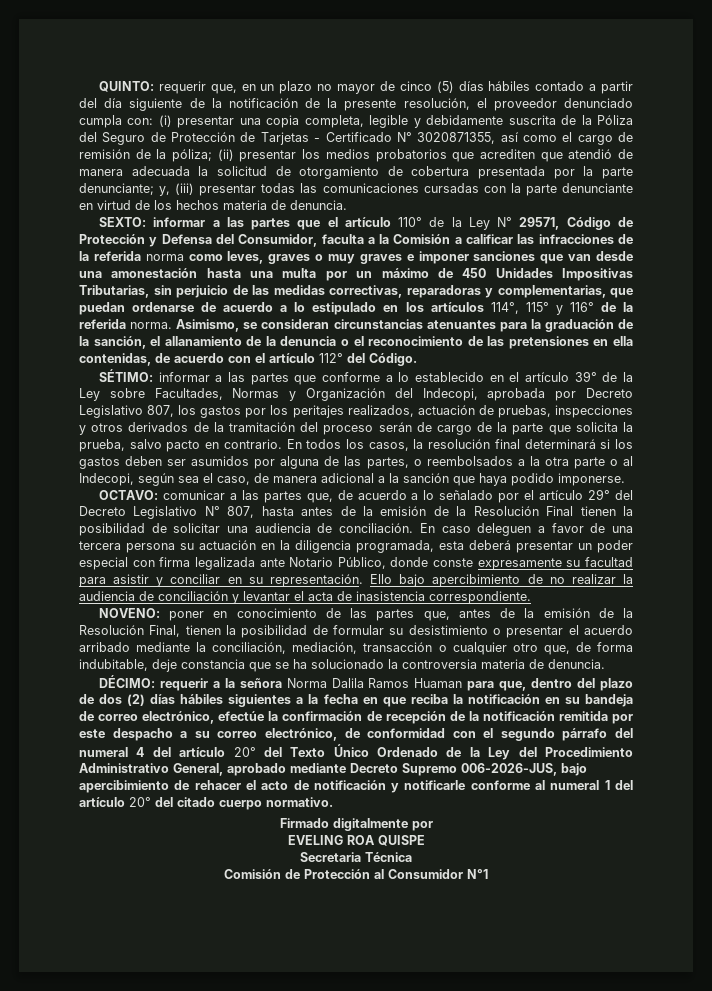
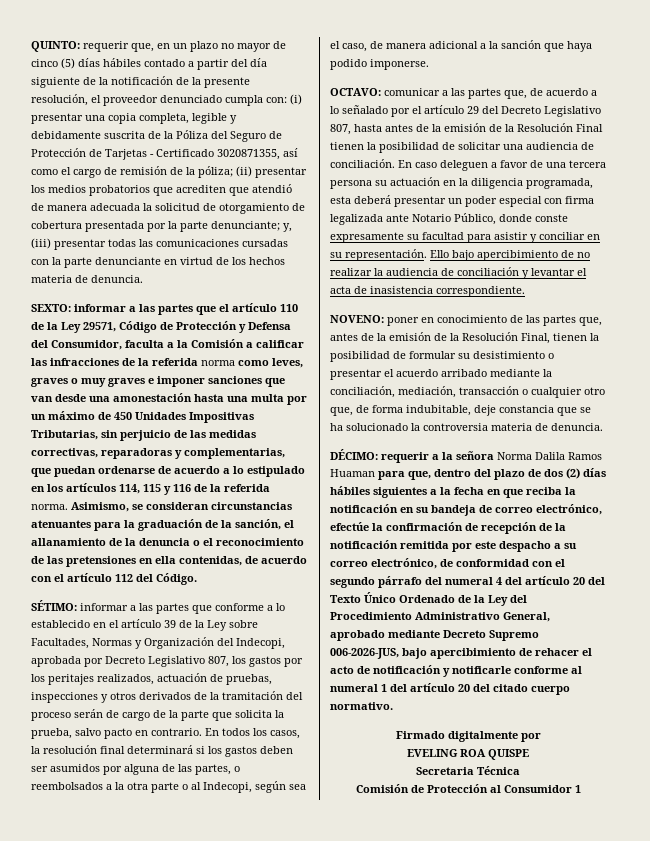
- (i) presentar una copia completa, legible y debidamente suscrita de la Póliza del Seguro de Protección de Tarjetas - Certificado N° 3020871355, así como el cargo de remisión de la póliza;
+ (i) presentar una copia completa, legible y debidamente suscrita de la Póliza del Seguro de Protección de Tarjetas - Certificado 3020871355, así como el cargo de remisión de la póliza;
- informar a las partes que el artículo 110° de la Ley N° 29571, Código de Protección y Defensa del Consumidor, faculta a la Comisión a calificar las infracciones de la referida norma como leves, graves o muy graves e imponer sanciones que van desde una amonestación hasta una multa por un máximo de 450 Unidades Impositivas Tributarias, sin perjuicio de las medidas correctivas, reparadoras y complementarias, que puedan ordenarse de acuerdo a lo estipulado en los artículos 114°, 115° y 116° de la referida norma.
+ informar a las partes que el artículo 110 de la Ley 29571, Código de Protección y Defensa del Consumidor, faculta a la Comisión a calificar las infracciones de la referida norma como leves, graves o muy graves e imponer sanciones que van desde una amonestación hasta una multa por un máximo de 450 Unidades Impositivas Tributarias, sin perjuicio de las medidas correctivas, reparadoras y complementarias, que puedan ordenarse de acuerdo a lo estipulado en los artículos 114, 115 y 116 de la referida norma.
- Asimismo, se consideran circunstancias atenuantes para la graduación de la sanción, el allanamiento de la denuncia o el reconocimiento de las pretensiones en ella contenidas, de acuerdo con el artículo 112° del Código.
+ Asimismo, se consideran circunstancias atenuantes para la graduación de la sanción, el allanamiento de la denuncia o el reconocimiento de las pretensiones en ella contenidas, de acuerdo con el artículo 112 del Código.
- SÉTIMO: informar a las partes que conforme a lo establecido en el artículo 39° de la Ley sobre Facultades, Normas y Organización del Indecopi, aprobada por Decreto Legislativo 807, los gastos por los peritajes realizados, actuación de pruebas, inspecciones y otros derivados de la tramitación del proceso serán de cargo de la parte que solicita la prueba, salvo pacto en contrario.
+ SÉTIMO: informar a las partes que conforme a lo establecido en el artículo 39 de la Ley sobre Facultades, Normas y Organización del Indecopi, aprobada por Decreto Legislativo 807, los gastos por los peritajes realizados, actuación de pruebas, inspecciones y otros derivados de la tramitación del proceso serán de cargo de la parte que solicita la prueba, salvo pacto en contrario.
- OCTAVO: comunicar a las partes que, de acuerdo a lo señalado por el artículo 29° del Decreto Legislativo N° 807, hasta antes de la emisión de la Resolución Final tienen la posibilidad de solicitar una audiencia de conciliación.
+ OCTAVO: comunicar a las partes que, de acuerdo a lo señalado por el artículo 29 del Decreto Legislativo 807, hasta antes de la emisión de la Resolución Final tienen la posibilidad de solicitar una audiencia de conciliación.
- requerir a la señora Norma Dalila Ramos Huaman para que, dentro del plazo de dos (2) días hábiles siguientes a la fecha en que reciba la notificación en su bandeja de correo electrónico, efectúe la confirmación de recepción de la notificación remitida por este despacho a su correo electrónico, de conformidad con el segundo párrafo del numeral 4 del artículo 20° del Texto Único Ordenado de la Ley del Procedimiento Administrativo General, aprobado mediante Decreto Supremo 006-2026-JUS, bajo apercibimiento de rehacer el acto de notificación y notificarle conforme al numeral 1 del artículo 20° del citado cuerpo normativo.
+ requerir a la señora Norma Dalila Ramos Huaman para que, dentro del plazo de dos (2) días hábiles siguientes a la fecha en que reciba la notificación en su bandeja de correo electrónico, efectúe la confirmación de recepción de la notificación remitida por este despacho a su correo electrónico, de conformidad con el segundo párrafo del numeral 4 del artículo 20 del Texto Único Ordenado de la Ley del Procedimiento Administrativo General, aprobado mediante Decreto Supremo 006-2026-JUS, bajo apercibimiento de rehacer el acto de notificación y notificarle conforme al numeral 1 del artículo 20 del citado cuerpo normativo.
- Comisión de Protección al Consumidor N°1
+ Comisión de Protección al Consumidor 1

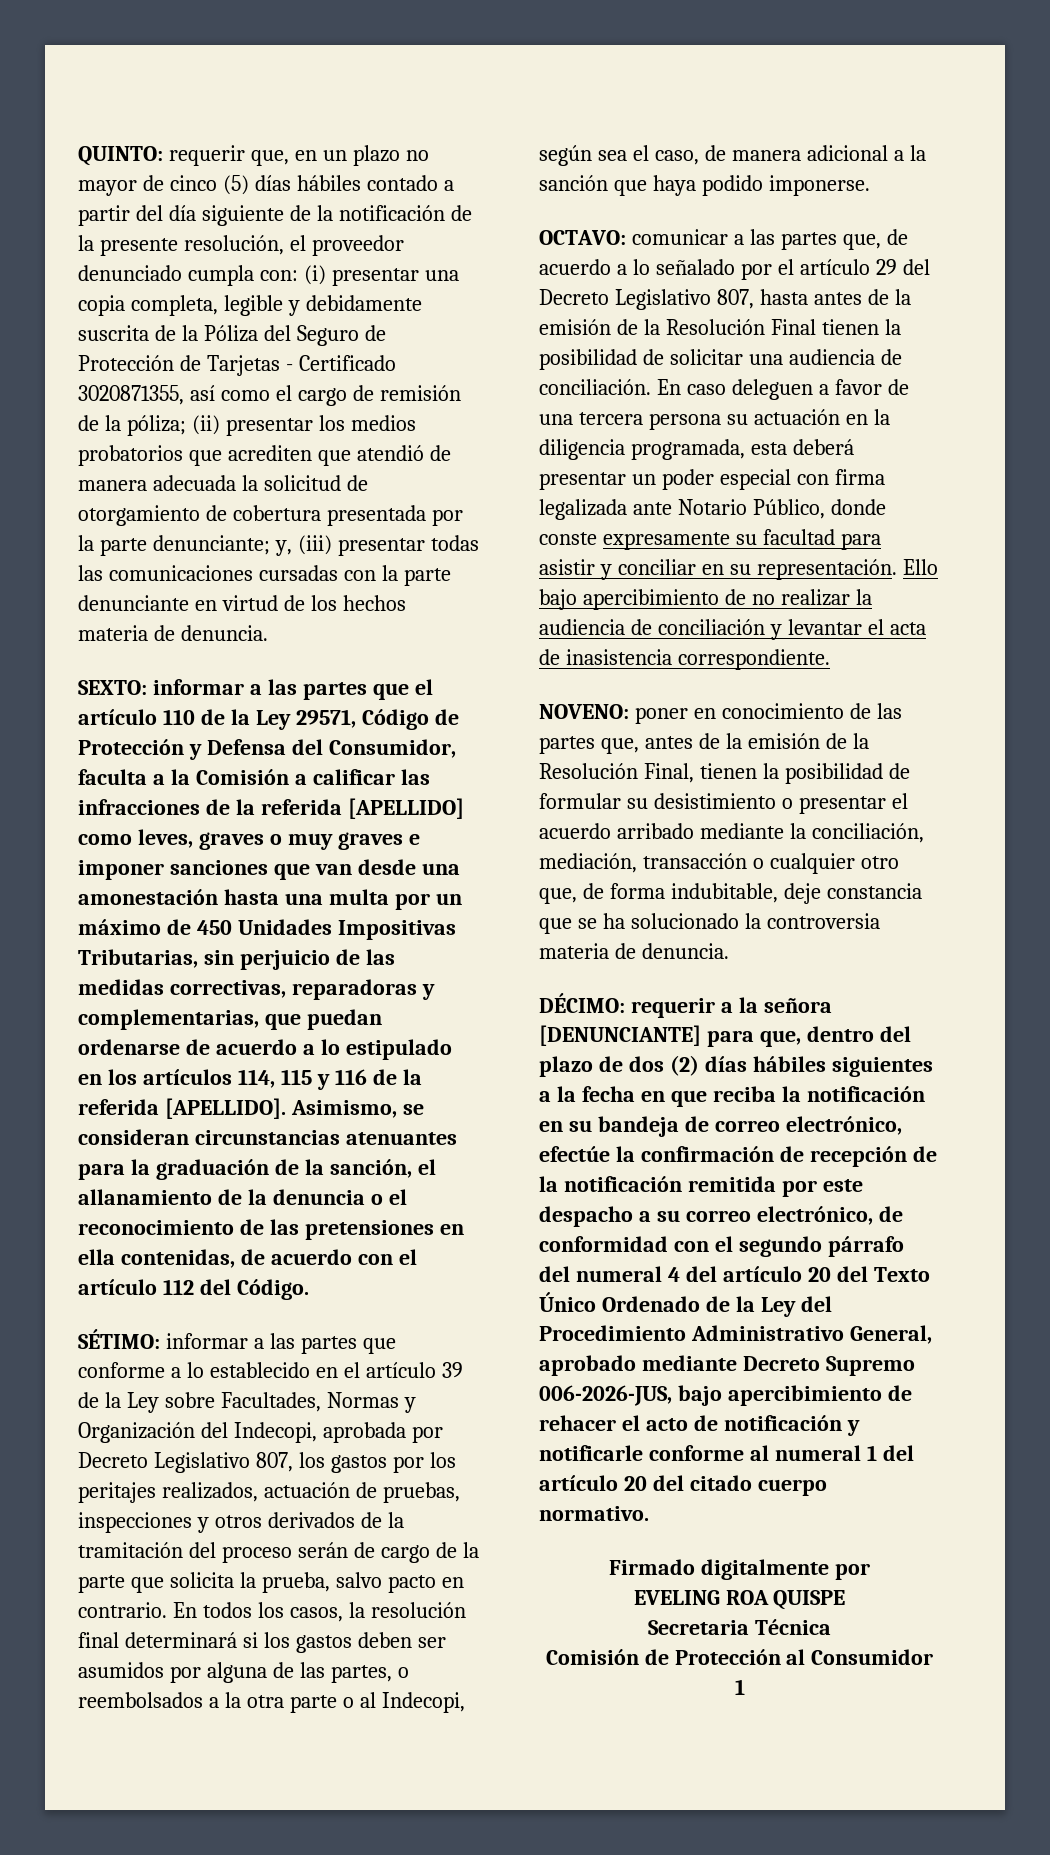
- informar a las partes que el artículo 110 de la Ley 29571, Código de Protección y Defensa del Consumidor, faculta a la Comisión a calificar las infracciones de la referida norma como leves, graves o muy graves e imponer sanciones que van desde una amonestación hasta una multa por un máximo de 450 Unidades Impositivas Tributarias, sin perjuicio de las medidas correctivas, reparadoras y complementarias, que puedan ordenarse de acuerdo a lo estipulado en los artículos 114, 115 y 116 de la referida norma.
+ informar a las partes que el artículo 110 de la Ley 29571, Código de Protección y Defensa del Consumidor, faculta a la Comisión a calificar las infracciones de la referida [APELLIDO] como leves, graves o muy graves e imponer sanciones que van desde una amonestación hasta una multa por un máximo de 450 Unidades Impositivas Tributarias, sin perjuicio de las medidas correctivas, reparadoras y complementarias, que puedan ordenarse de acuerdo a lo estipulado en los artículos 114, 115 y 116 de la referida [APELLIDO].
- requerir a la señora Norma Dalila Ramos Huaman para que, dentro del plazo de dos (2) días hábiles siguientes a la fecha en que reciba la notificación en su bandeja de correo electrónico, efectúe la confirmación de recepción de la notificación remitida por este despacho a su correo electrónico, de conformidad con el segundo párrafo del numeral 4 del artículo 20 del Texto Único Ordenado de la Ley del Procedimiento Administrativo General, aprobado mediante Decreto Supremo 006-2026-JUS, bajo apercibimiento de rehacer el acto de notificación y notificarle conforme al numeral 1 del artículo 20 del citado cuerpo normativo.
+ requerir a la señora [DENUNCIANTE] para que, dentro del plazo de dos (2) días hábiles siguientes a la fecha en que reciba la notificación en su bandeja de correo electrónico, efectúe la confirmación de recepción de la notificación remitida por este despacho a su correo electrónico, de conformidad con el segundo párrafo del numeral 4 del artículo 20 del Texto Único Ordenado de la Ley del Procedimiento Administrativo General, aprobado mediante Decreto Supremo 006-2026-JUS, bajo apercibimiento de rehacer el acto de notificación y notificarle conforme al numeral 1 del artículo 20 del citado cuerpo normativo.

